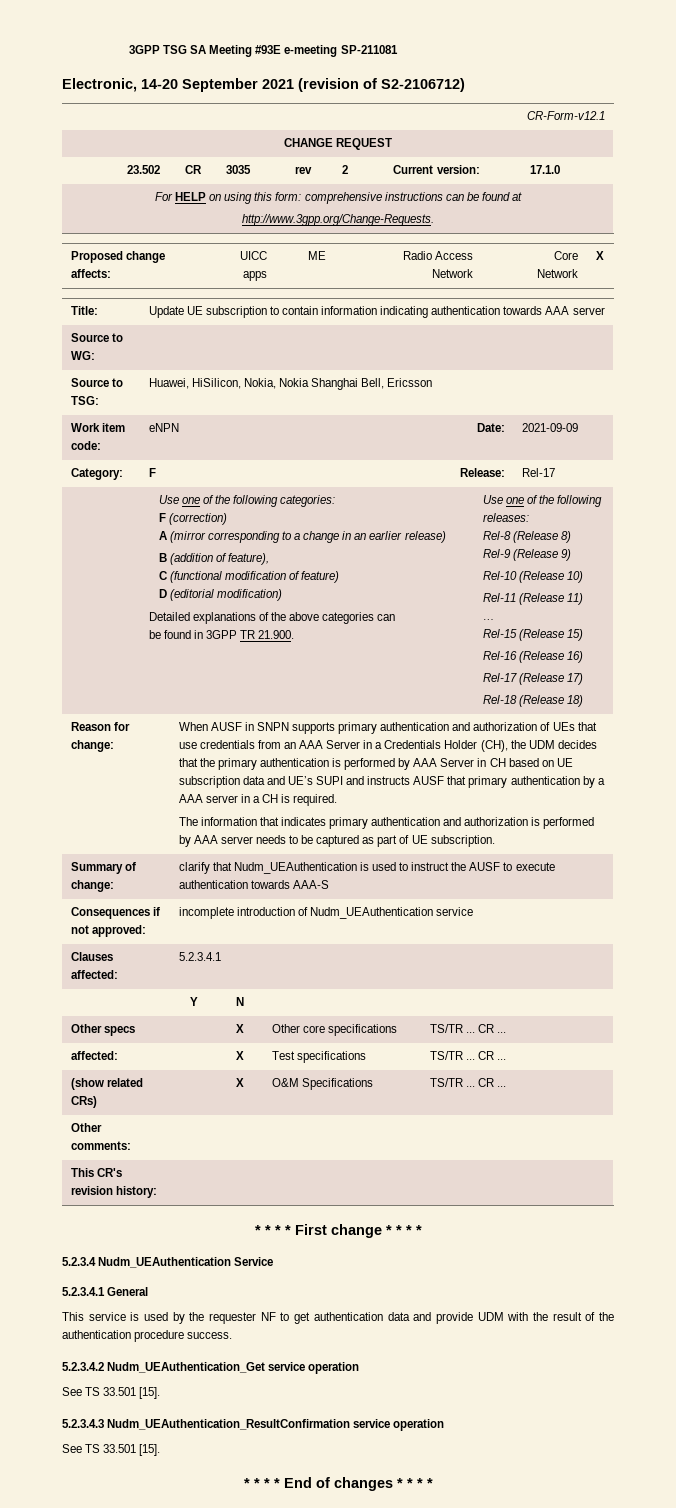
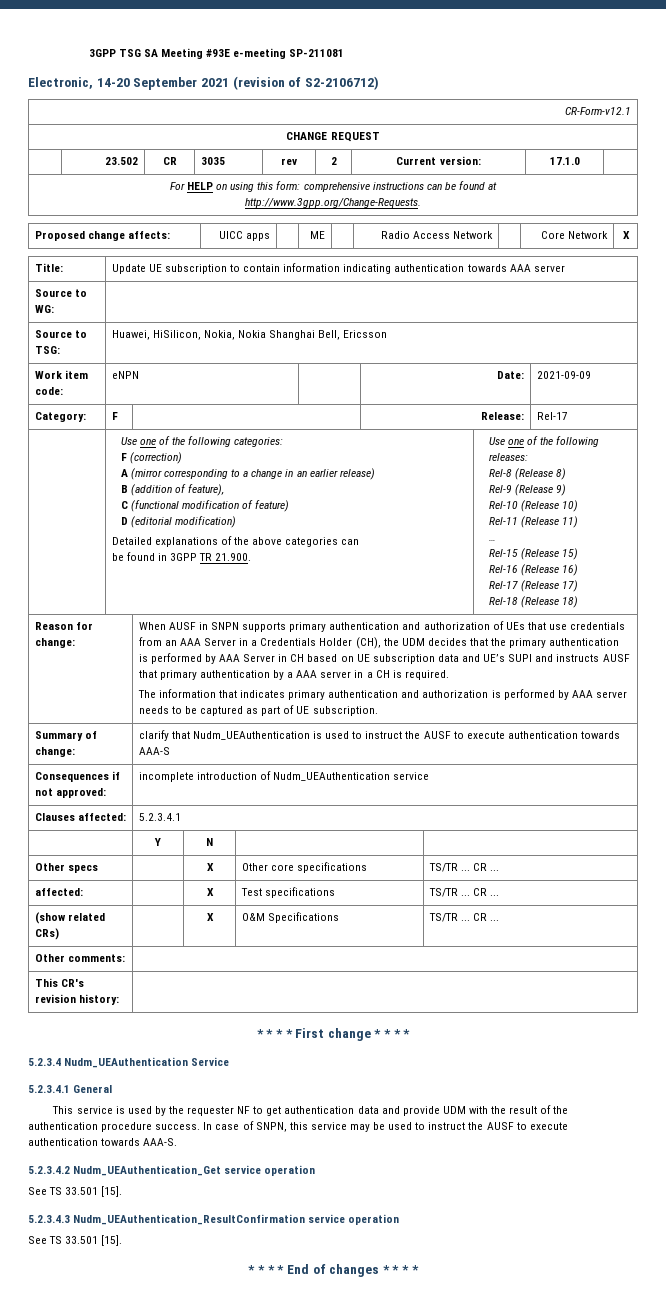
+ In case of SNPN, this service may be used to instruct the AUSF to execute authentication towards AAA-S.

